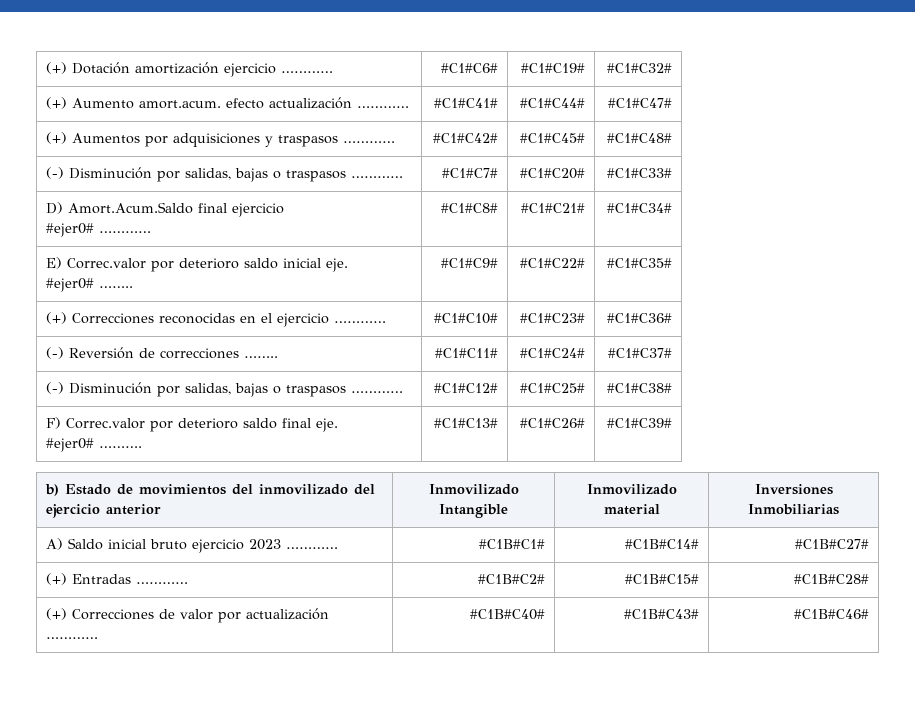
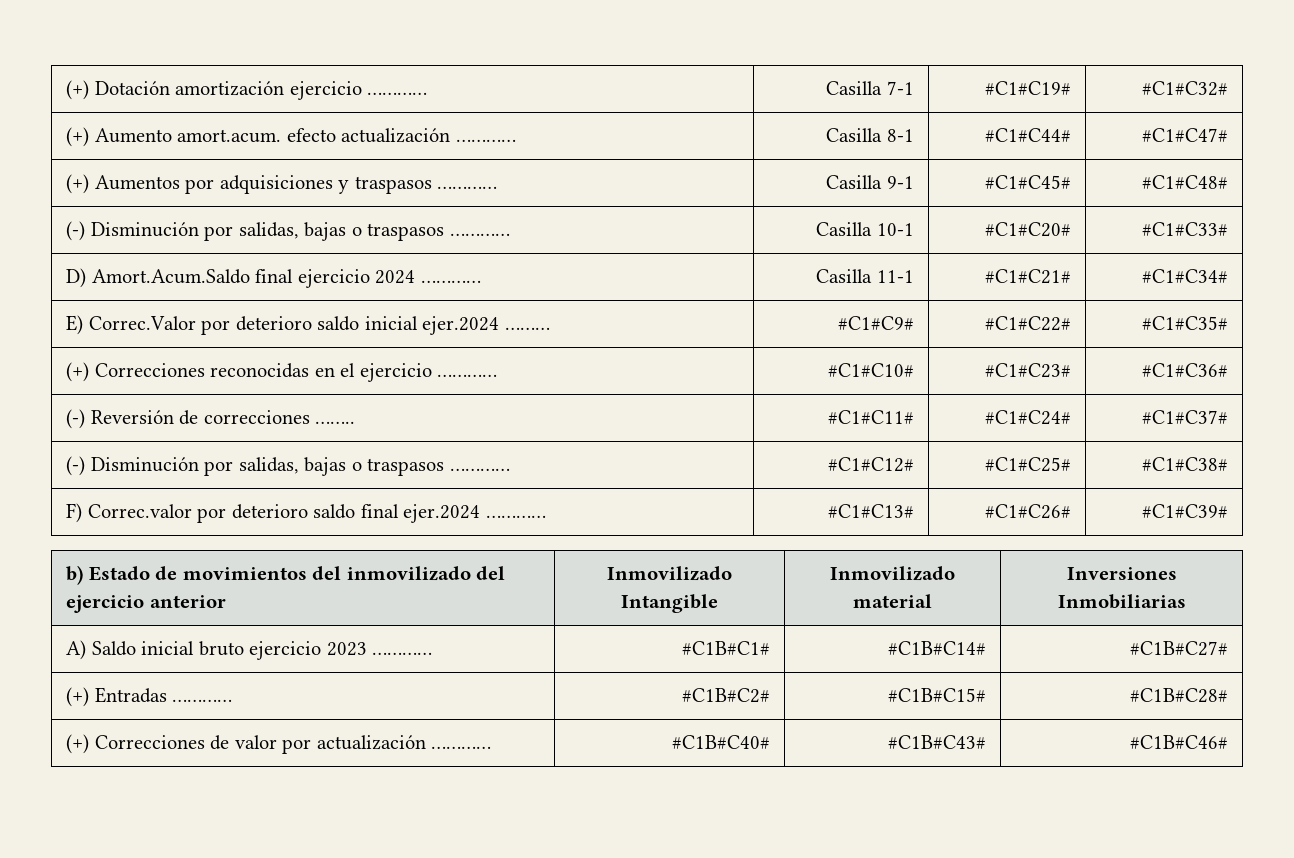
- (+) Dotación amortización ejercicio ………… | #C1#C6# | #C1#C19# | #C1#C32#
+ (+) Dotación amortización ejercicio ………… | Casilla 7-1 | #C1#C19# | #C1#C32#
- (+) Aumento amort.acum. efecto actualización ………… | #C1#C41# | #C1#C44# | #C1#C47#
+ (+) Aumento amort.acum. efecto actualización ………… | Casilla 8-1 | #C1#C44# | #C1#C47#
- (+) Aumentos por adquisiciones y traspasos ………… | #C1#C42# | #C1#C45# | #C1#C48#
+ (+) Aumentos por adquisiciones y traspasos ………… | Casilla 9-1 | #C1#C45# | #C1#C48#
- (-) Disminución por salidas, bajas o traspasos ………… | #C1#C7# | #C1#C20# | #C1#C33#
+ (-) Disminución por salidas, bajas o traspasos ………… | Casilla 10-1 | #C1#C20# | #C1#C33#
- D) Amort.Acum.Saldo final ejercicio
- #ejer0# ………… | #C1#C8# | #C1#C21# | #C1#C34#
+ D) Amort.Acum.Saldo final ejercicio 2024 ………… | Casilla 11-1 | #C1#C21# | #C1#C34#
- E) Correc.valor por deterioro saldo inicial eje.
- #ejer0# …….. | #C1#C9# | #C1#C22# | #C1#C35#
+ E) Correc.Valor por deterioro saldo inicial ejer.2024 ……… | #C1#C9# | #C1#C22# | #C1#C35#
- F) Correc.valor por deterioro saldo final eje.
- #ejer0# ………. | #C1#C13# | #C1#C26# | #C1#C39#
+ F) Correc.valor por deterioro saldo final ejer.2024 ………… | #C1#C13# | #C1#C26# | #C1#C39#

